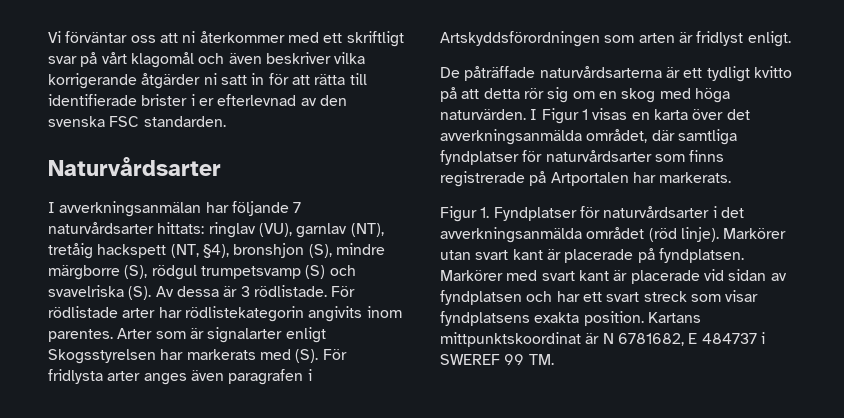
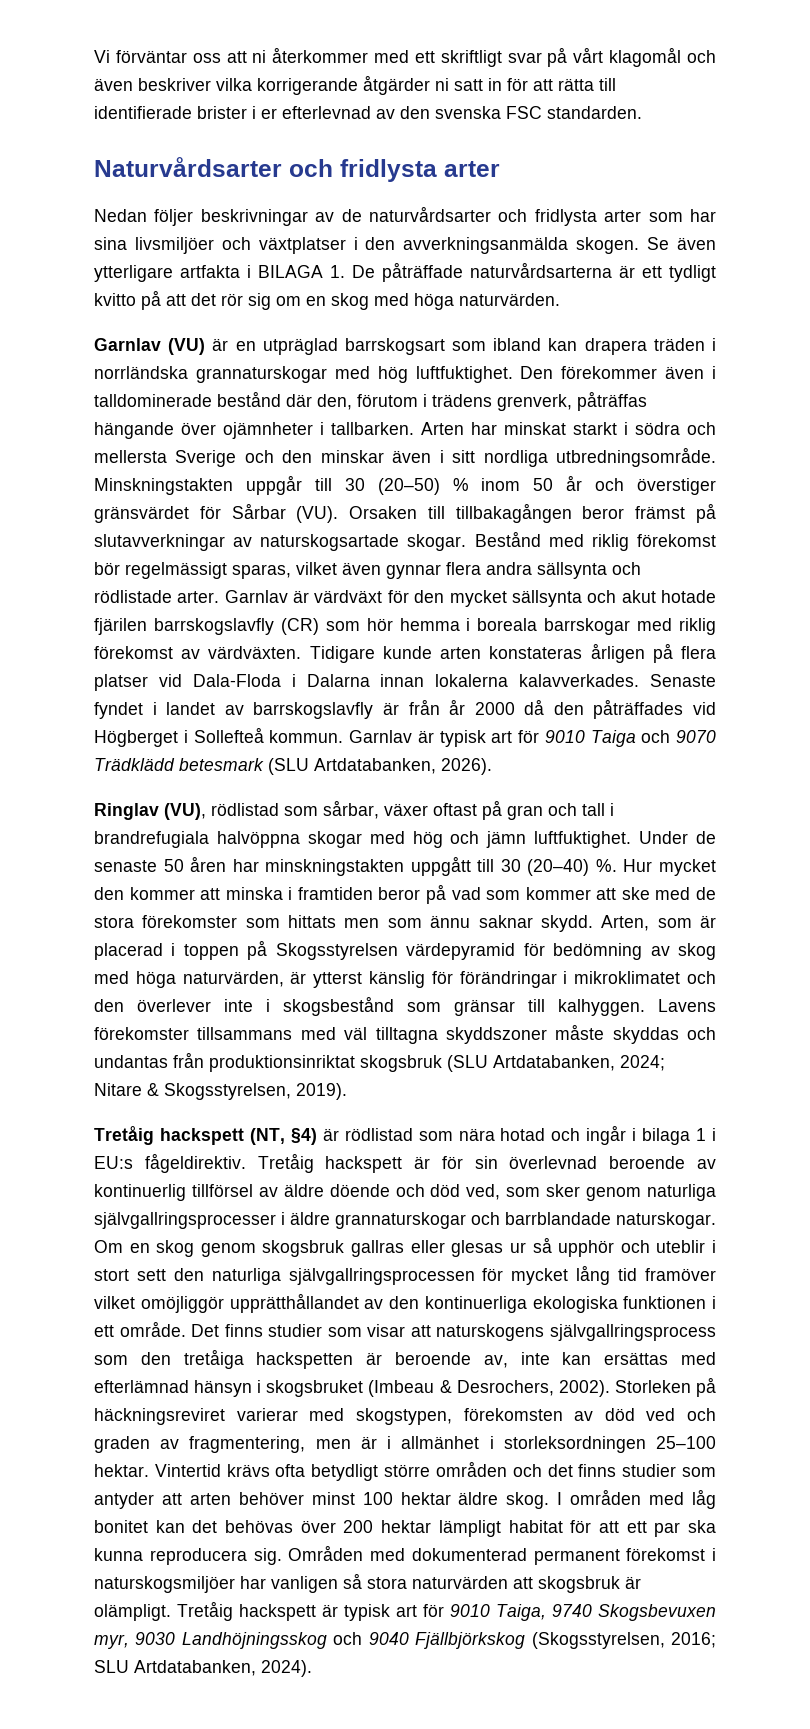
- Naturvårdsarter
- I avverkningsanmälan har följande 7 naturvårdsarter hittats: ringlav (VU), garnlav (NT), tretåig hackspett (NT, §4), bronshjon (S), mindre märgborre (S), rödgul trumpetsvamp (S) och svavelriska (S). Av dessa är 3 rödlistade. För rödlistade arter har rödlistekategorin angivits inom parentes. Arter som är signalarter enligt Skogsstyrelsen har markerats med (S). För fridlysta arter anges även paragrafen i Artskyddsförordningen som arten är fridlyst enligt.
- De påträffade naturvårdsarterna är ett tydligt kvitto på att detta rör sig om en skog med höga naturvärden. I Figur 1 visas en karta över det avverkningsanmälda området, där samtliga fyndplatser för naturvårdsarter som finns registrerade på Artportalen har markerats.
- Figur 1. Fyndplatser för naturvårdsarter i det avverkningsanmälda området (röd linje). Markörer utan svart kant är placerade på fyndplatsen. Markörer med svart kant är placerade vid sidan av fyndplatsen och har ett svart streck som visar fyndplatsens exakta position. Kartans mittpunktskoordinat är N 6781682, E 484737 i SWEREF 99 TM.
+ Naturvårdsarter och fridlysta arter
+ Nedan följer beskrivningar av de naturvårdsarter och fridlysta arter som har sina livsmiljöer och växtplatser i den avverkningsanmälda skogen. Se även ytterligare artfakta i BILAGA 1. De påträffade naturvårdsarterna är ett tydligt kvitto på att det rör sig om en skog med höga naturvärden.
+ Garnlav (VU) är en utpräglad barrskogsart som ibland kan drapera träden i norrländska grannaturskogar med hög luftfuktighet. Den förekommer även i talldominerade bestånd där den, förutom i trädens grenverk, påträffas hängande över ojämnheter i tallbarken. Arten har minskat starkt i södra och mellersta Sverige och den minskar även i sitt nordliga utbredningsområde. Minskningstakten uppgår till 30 (20–50) % inom 50 år och överstiger gränsvärdet för Sårbar (VU). Orsaken till tillbakagången beror främst på slutavverkningar av naturskogsartade skogar. Bestånd med riklig förekomst bör regelmässigt sparas, vilket även gynnar flera andra sällsynta och rödlistade arter. Garnlav är värdväxt för den mycket sällsynta och akut hotade fjärilen barrskogslavfly (CR) som hör hemma i boreala barrskogar med riklig förekomst av värdväxten. Tidigare kunde arten konstateras årligen på flera platser vid Dala-Floda i Dalarna innan lokalerna kalavverkades. Senaste fyndet i landet av barrskogslavfly är från år 2000 då den påträffades vid Högberget i Sollefteå kommun. Garnlav är typisk art för 9010 Taiga och 9070 Trädklädd betesmark (SLU Artdatabanken, 2026).
+ Ringlav (VU), rödlistad som sårbar, växer oftast på gran och tall i brandrefugiala halvöppna skogar med hög och jämn luftfuktighet. Under de senaste 50 åren har minskningstakten uppgått till 30 (20–40) %. Hur mycket den kommer att minska i framtiden beror på vad som kommer att ske med de stora förekomster som hittats men som ännu saknar skydd. Arten, som är placerad i toppen på Skogsstyrelsen värdepyramid för bedömning av skog med höga naturvärden, är ytterst känslig för förändringar i mikroklimatet och den överlever inte i skogsbestånd som gränsar till kalhyggen. Lavens förekomster tillsammans med väl tilltagna skyddszoner måste skyddas och undantas från produktionsinriktat skogsbruk (SLU Artdatabanken, 2024; Nitare & Skogsstyrelsen, 2019).
+ Tretåig hackspett (NT, §4) är rödlistad som nära hotad och ingår i bilaga 1 i EU:s fågeldirektiv. Tretåig hackspett är för sin överlevnad beroende av kontinuerlig tillförsel av äldre döende och död ved, som sker genom naturliga självgallringsprocesser i äldre grannaturskogar och barrblandade naturskogar. Om en skog genom skogsbruk gallras eller glesas ur så upphör och uteblir i stort sett den naturliga självgallringsprocessen för mycket lång tid framöver vilket omöjliggör upprätthållandet av den kontinuerliga ekologiska funktionen i ett område. Det finns studier som visar att naturskogens självgallringsprocess som den tretåiga hackspetten är beroende av, inte kan ersättas med efterlämnad hänsyn i skogsbruket (Imbeau & Desrochers, 2002). Storleken på häckningsreviret varierar med skogstypen, förekomsten av död ved och graden av fragmentering, men är i allmänhet i storleksordningen 25–100 hektar. Vintertid krävs ofta betydligt större områden och det finns studier som antyder att arten behöver minst 100 hektar äldre skog. I områden med låg bonitet kan det behövas över 200 hektar lämpligt habitat för att ett par ska kunna reproducera sig. Områden med dokumenterad permanent förekomst i naturskogsmiljöer har vanligen så stora naturvärden att skogsbruk är olämpligt. Tretåig hackspett är typisk art för 9010 Taiga, 9740 Skogsbevuxen myr, 9030 Landhöjningsskog och 9040 Fjällbjörkskog (Skogsstyrelsen, 2016; SLU Artdatabanken, 2024).

